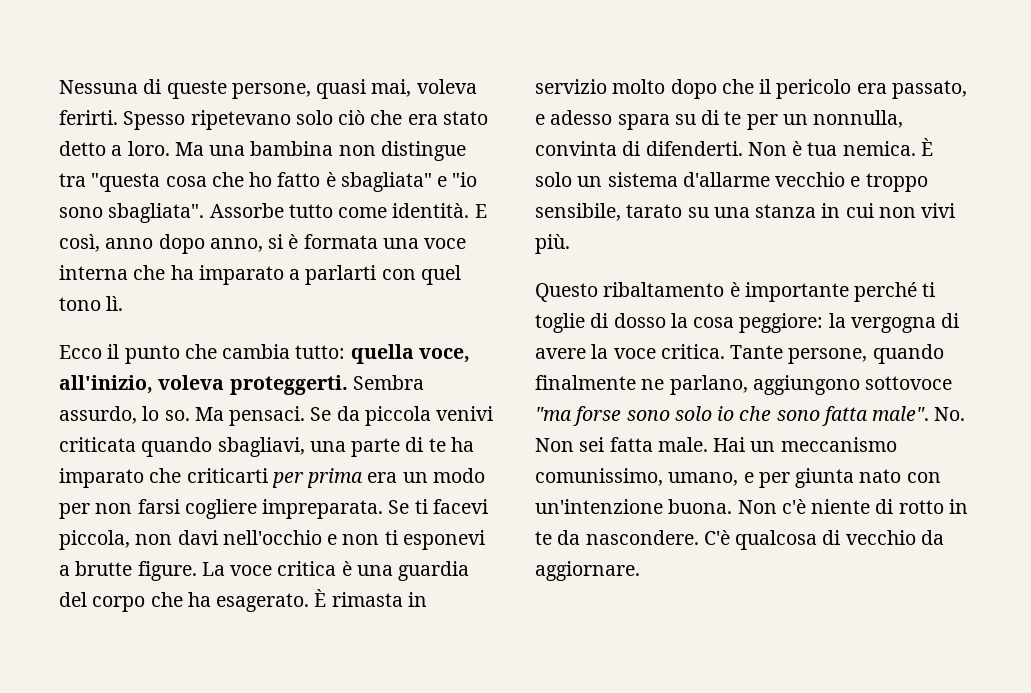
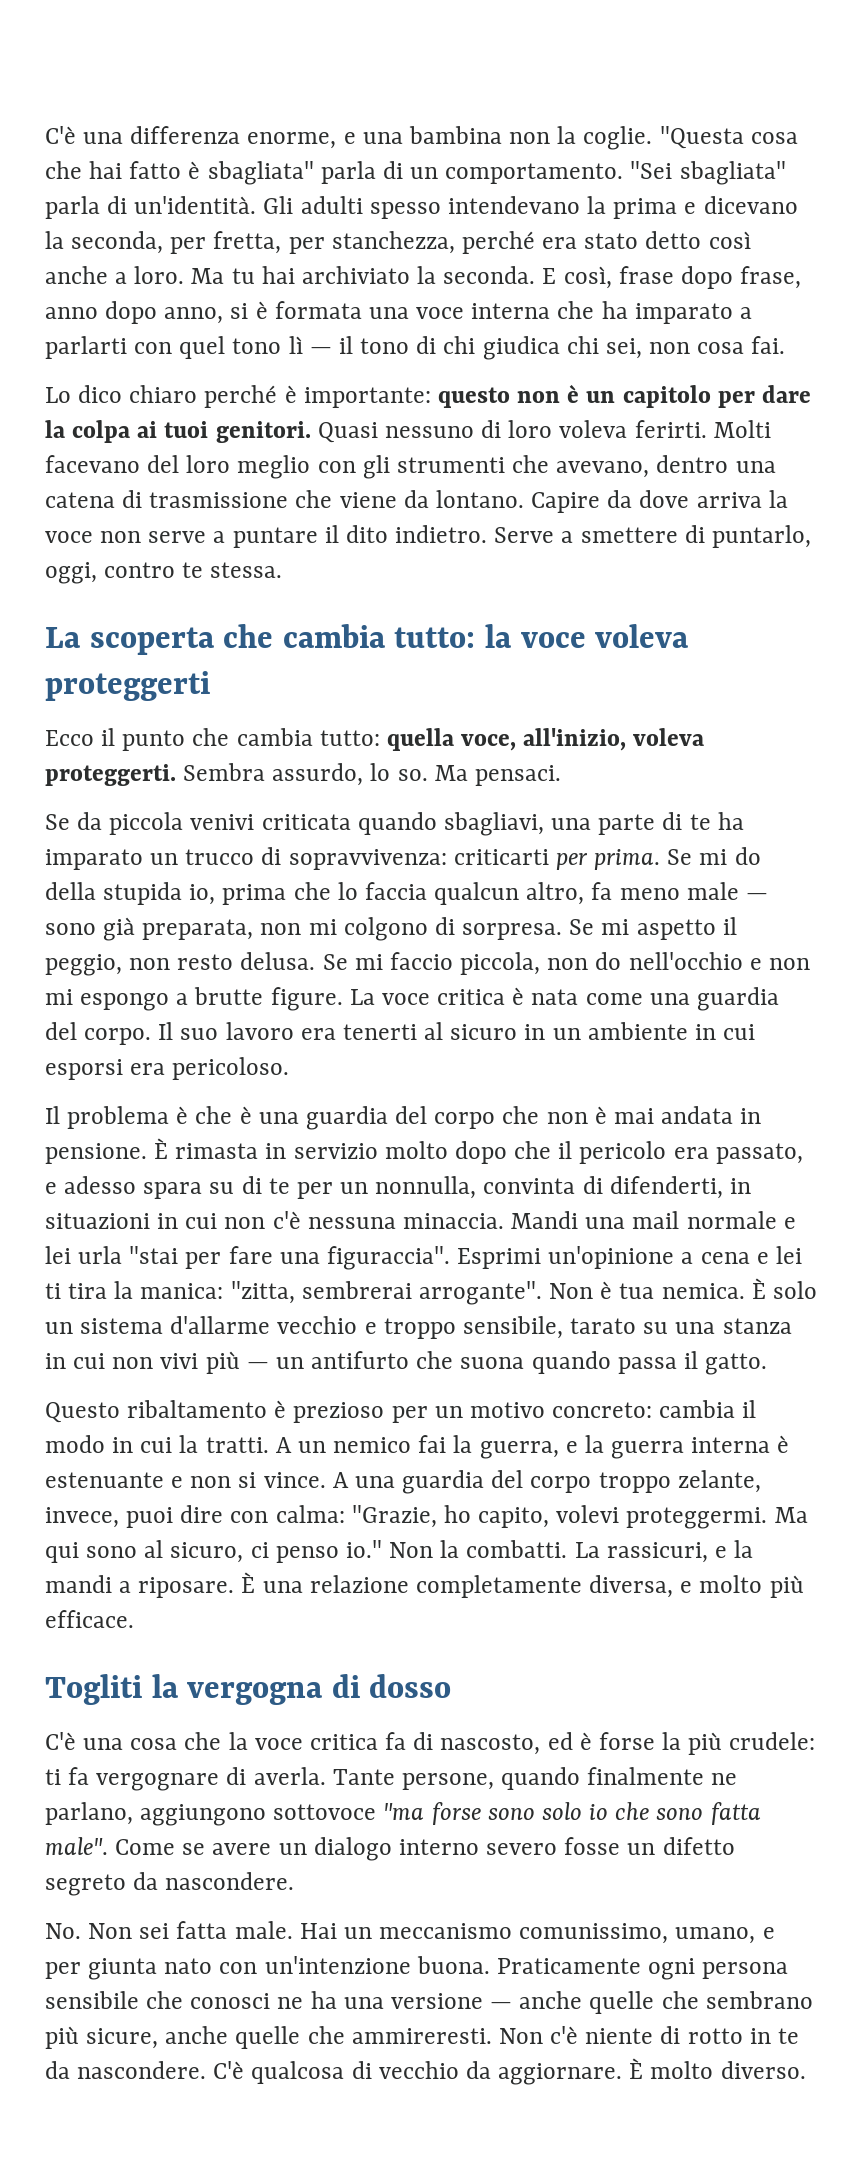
- Nessuna di queste persone, quasi mai, voleva ferirti. Spesso ripetevano solo ciò che era stato detto a loro.
+ C'è una differenza enorme, e una bambina non la coglie. "Questa cosa che hai fatto è sbagliata" parla di un comportamento. "Sei sbagliata" parla di un'identità. Gli adulti spesso intendevano la prima e dicevano la seconda, per fretta, per stanchezza, perché era stato detto così anche a loro.
- Ma una bambina non distingue tra "questa cosa che ho fatto è sbagliata" e "io sono sbagliata". Assorbe tutto come identità. E così, anno dopo anno, si è formata una voce interna che ha imparato a parlarti con quel tono lì.
+ Ma tu hai archiviato la seconda. E così, frase dopo frase, anno dopo anno, si è formata una voce interna che ha imparato a parlarti con quel tono lì — il tono di chi giudica chi sei, non cosa fai.
+ Lo dico chiaro perché è importante: questo non è un capitolo per dare la colpa ai tuoi genitori. Quasi nessuno di loro voleva ferirti. Molti facevano del loro meglio con gli strumenti che avevano, dentro una catena di trasmissione che viene da lontano. Capire da dove arriva la voce non serve a puntare il dito indietro. Serve a smettere di puntarlo, oggi, contro te stessa.
+ La scoperta che cambia tutto: la voce voleva proteggerti
- Ma pensaci. Se da piccola venivi criticata quando sbagliavi, una parte di te ha imparato che criticarti per prima era un modo per non farsi cogliere impreparata. Se ti facevi piccola, non davi nell'occhio e non ti esponevi a brutte figure.
+ Ma pensaci.
+ Se da piccola venivi criticata quando sbagliavi, una parte di te ha imparato un trucco di sopravvivenza: criticarti per prima. Se mi do della stupida io, prima che lo faccia qualcun altro, fa meno male — sono già preparata, non mi colgono di sorpresa. Se mi aspetto il peggio, non resto delusa. Se mi faccio piccola, non do nell'occhio e non mi espongo a brutte figure.
- La voce critica è una guardia del corpo che ha esagerato.
+ La voce critica è nata come una guardia del corpo. Il suo lavoro era tenerti al sicuro in un ambiente in cui esporsi era pericoloso.
+ Il problema è che è una guardia del corpo che non è mai andata in pensione.
- È rimasta in servizio molto dopo che il pericolo era passato, e adesso spara su di te per un nonnulla, convinta di difenderti.
+ È rimasta in servizio molto dopo che il pericolo era passato, e adesso spara su di te per un nonnulla, convinta di difenderti, in situazioni in cui non c'è nessuna minaccia. Mandi una mail normale e lei urla "stai per fare una figuraccia". Esprimi un'opinione a cena e lei ti tira la manica: "zitta, sembrerai arrogante".
- È solo un sistema d'allarme vecchio e troppo sensibile, tarato su una stanza in cui non vivi più.
- Questo ribaltamento è importante perché ti toglie di dosso la cosa peggiore: la vergogna di avere la voce critica.
+ È solo un sistema d'allarme vecchio e troppo sensibile, tarato su una stanza in cui non vivi più — un antifurto che suona quando passa il gatto.
+ Questo ribaltamento è prezioso per un motivo concreto: cambia il modo in cui la tratti. A un nemico fai la guerra, e la guerra interna è estenuante e non si vince. A una guardia del corpo troppo zelante, invece, puoi dire con calma: "Grazie, ho capito, volevi proteggermi. Ma qui sono al sicuro, ci penso io." Non la combatti. La rassicuri, e la mandi a riposare. È una relazione completamente diversa, e molto più efficace.
+ Togliti la vergogna di dosso
+ C'è una cosa che la voce critica fa di nascosto, ed è forse la più crudele: ti fa vergognare di averla.
- Tante persone, quando finalmente ne parlano, aggiungono sottovoce "ma forse sono solo io che sono fatta male". No. Non sei fatta male.
+ Tante persone, quando finalmente ne parlano, aggiungono sottovoce "ma forse sono solo io che sono fatta male". Come se avere un dialogo interno severo fosse un difetto segreto da nascondere.
+ No. Non sei fatta male.
+ Praticamente ogni persona sensibile che conosci ne ha una versione — anche quelle che sembrano più sicure, anche quelle che ammireresti.
+ È molto diverso.

